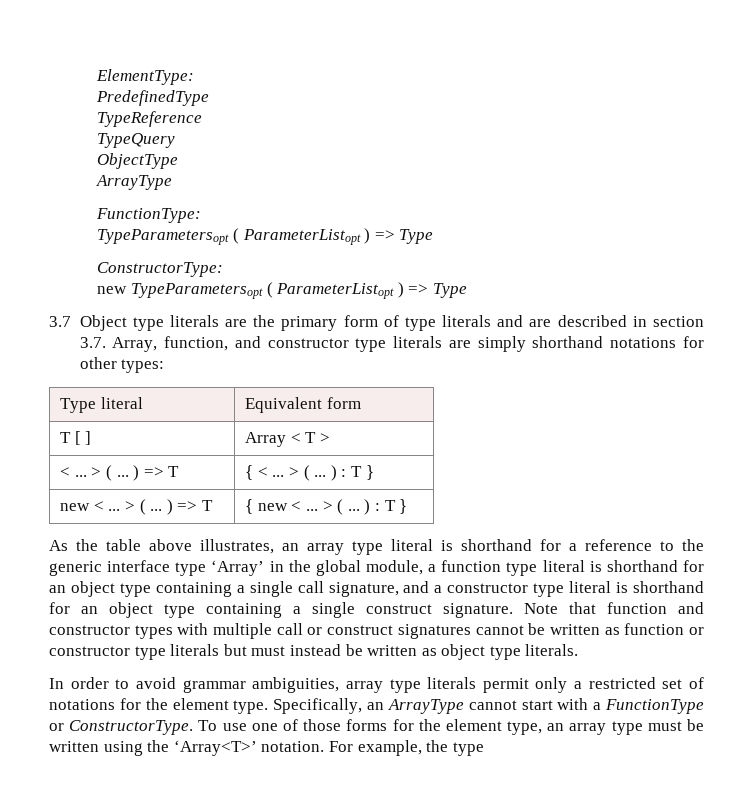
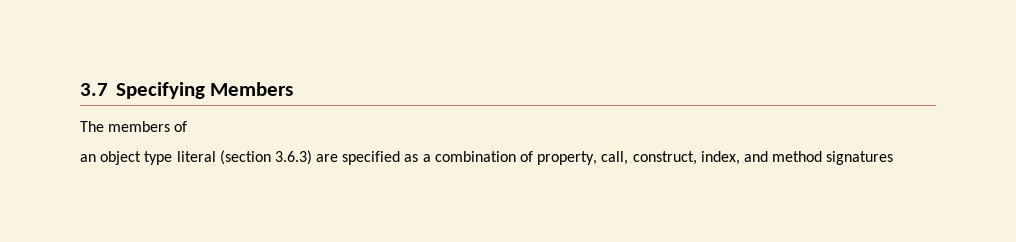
- ElementType:
- PredefinedType
- TypeReference
- TypeQuery
- ObjectType
- ArrayType
- FunctionType:
- TypeParametersopt ( ParameterListopt ) => Type
- ConstructorType:
- new TypeParametersopt ( ParameterListopt ) => Type
- 3.7 Object type literals are the primary form of type literals and are described in section 3.7. Array, function, and constructor type literals are simply shorthand notations for other types:
- Type literal | Equivalent form
- T [ ] | Array < T >
- < ... > ( ... ) => T | { < ... > ( ... ) : T }
- new < ... > ( ... ) => T | { new < ... > ( ... ) : T }
- As the table above illustrates, an array type literal is shorthand for a reference to the generic interface type ‘Array’ in the global module, a function type literal is shorthand for an object type containing a single call signature, and a constructor type literal is shorthand for an object type containing a single construct signature. Note that function and constructor types with multiple call or construct signatures cannot be written as function or constructor type literals but must instead be written as object type literals.
- In order to avoid grammar ambiguities, array type literals permit only a restricted set of notations for the element type. Specifically, an ArrayType cannot start with a FunctionType or ConstructorType. To use one of those forms for the element type, an array type must be written using the ‘Array<T>’ notation. For example, the type
+ 3.7 Specifying Members
+ The members of
+ an object type literal (section 3.6.3) are specified as a combination of property, call, construct, index, and method signatures

